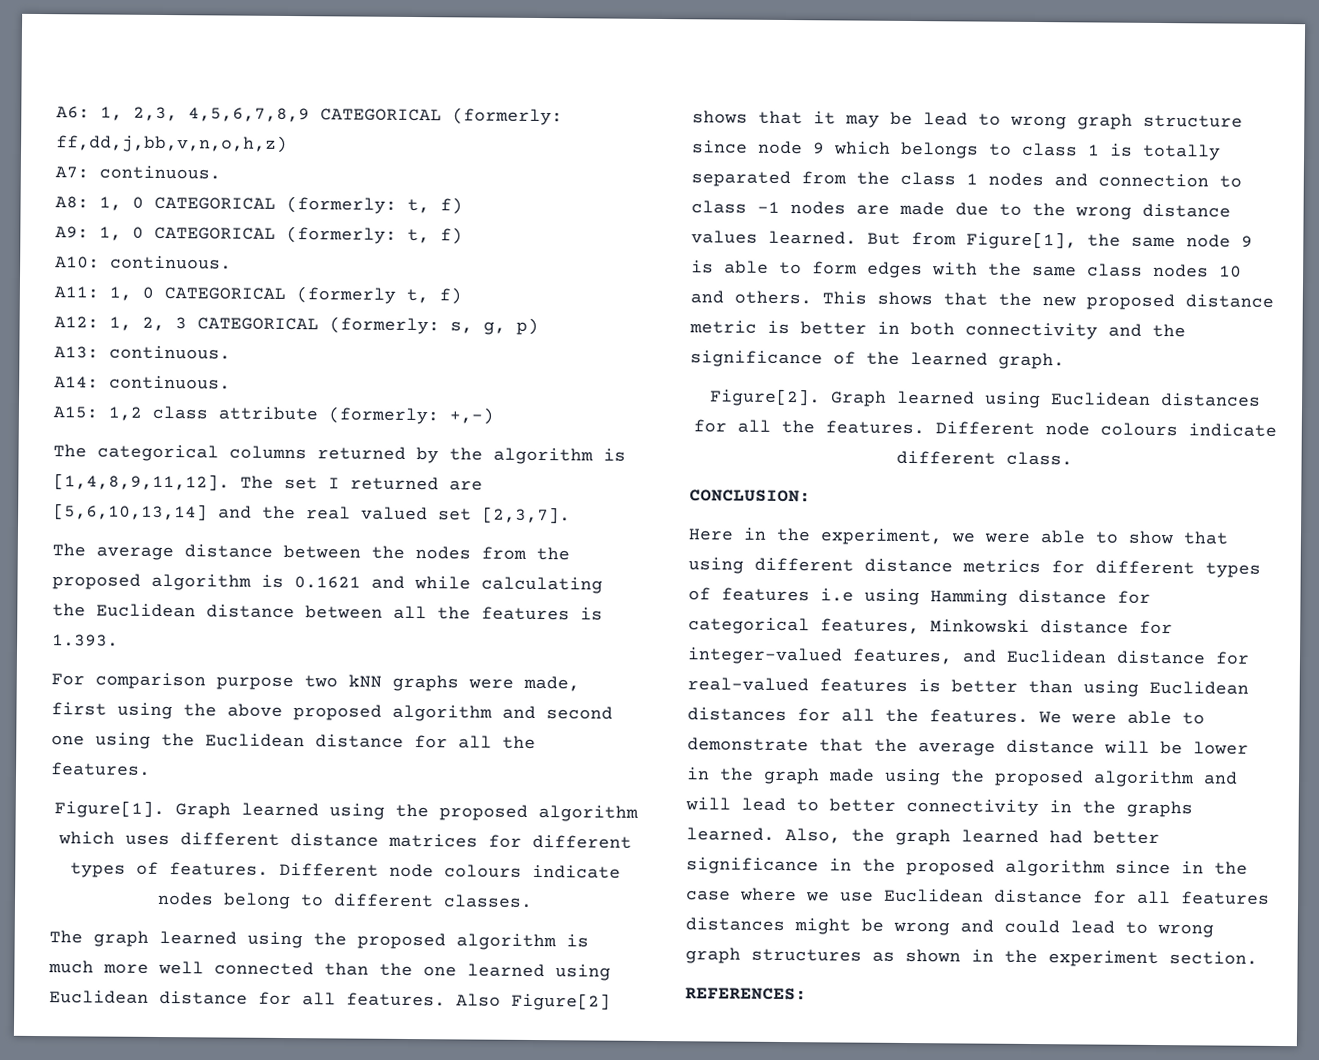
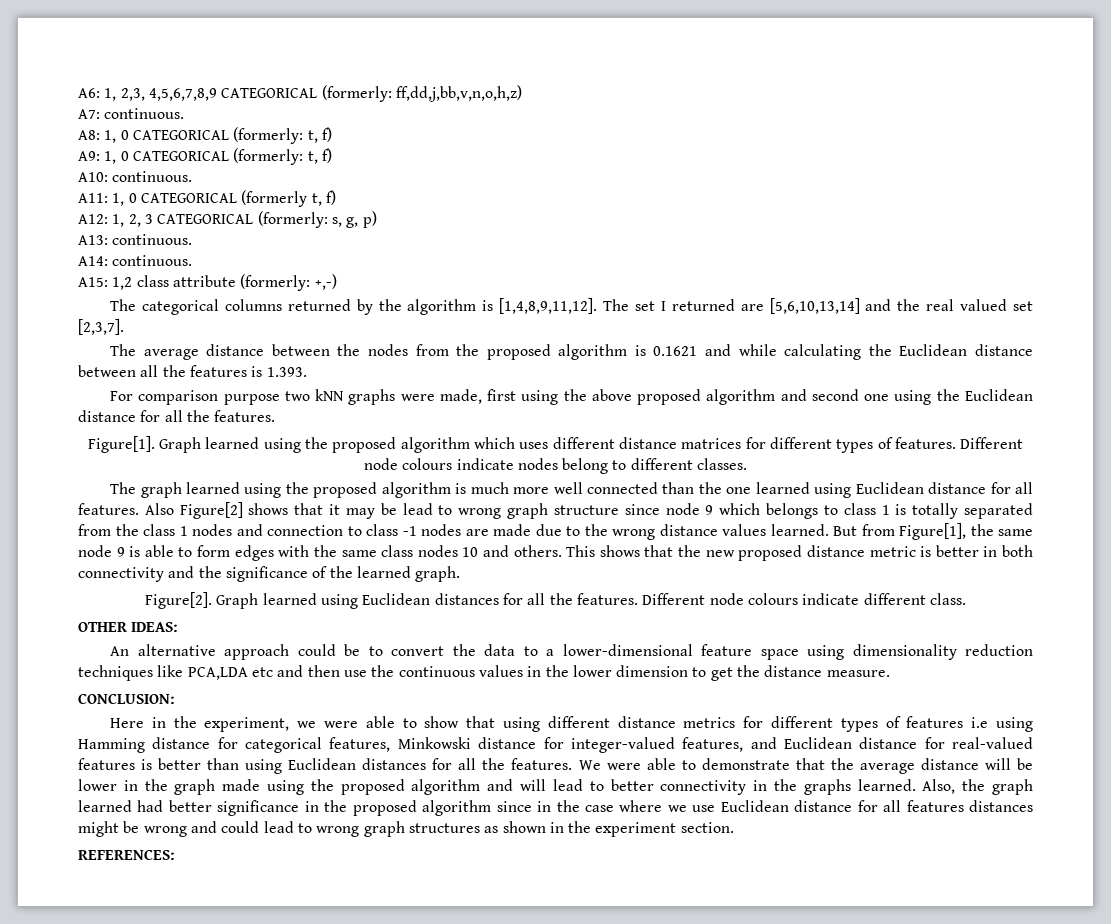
+ OTHER IDEAS:
+ An alternative approach could be to convert the data to a lower-dimensional feature space using dimensionality reduction techniques like PCA,LDA etc and then use the continuous values in the lower dimension to get the distance measure.

